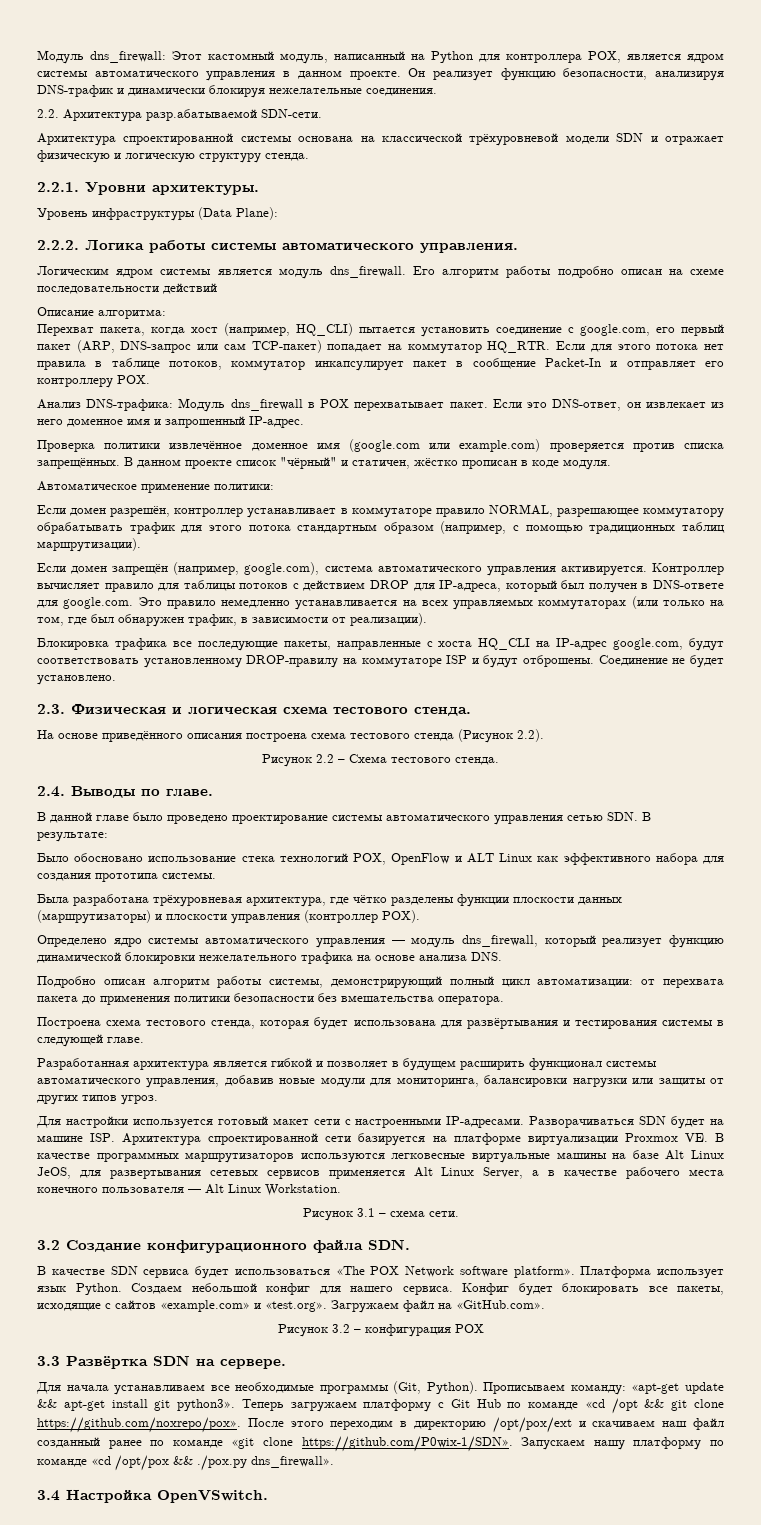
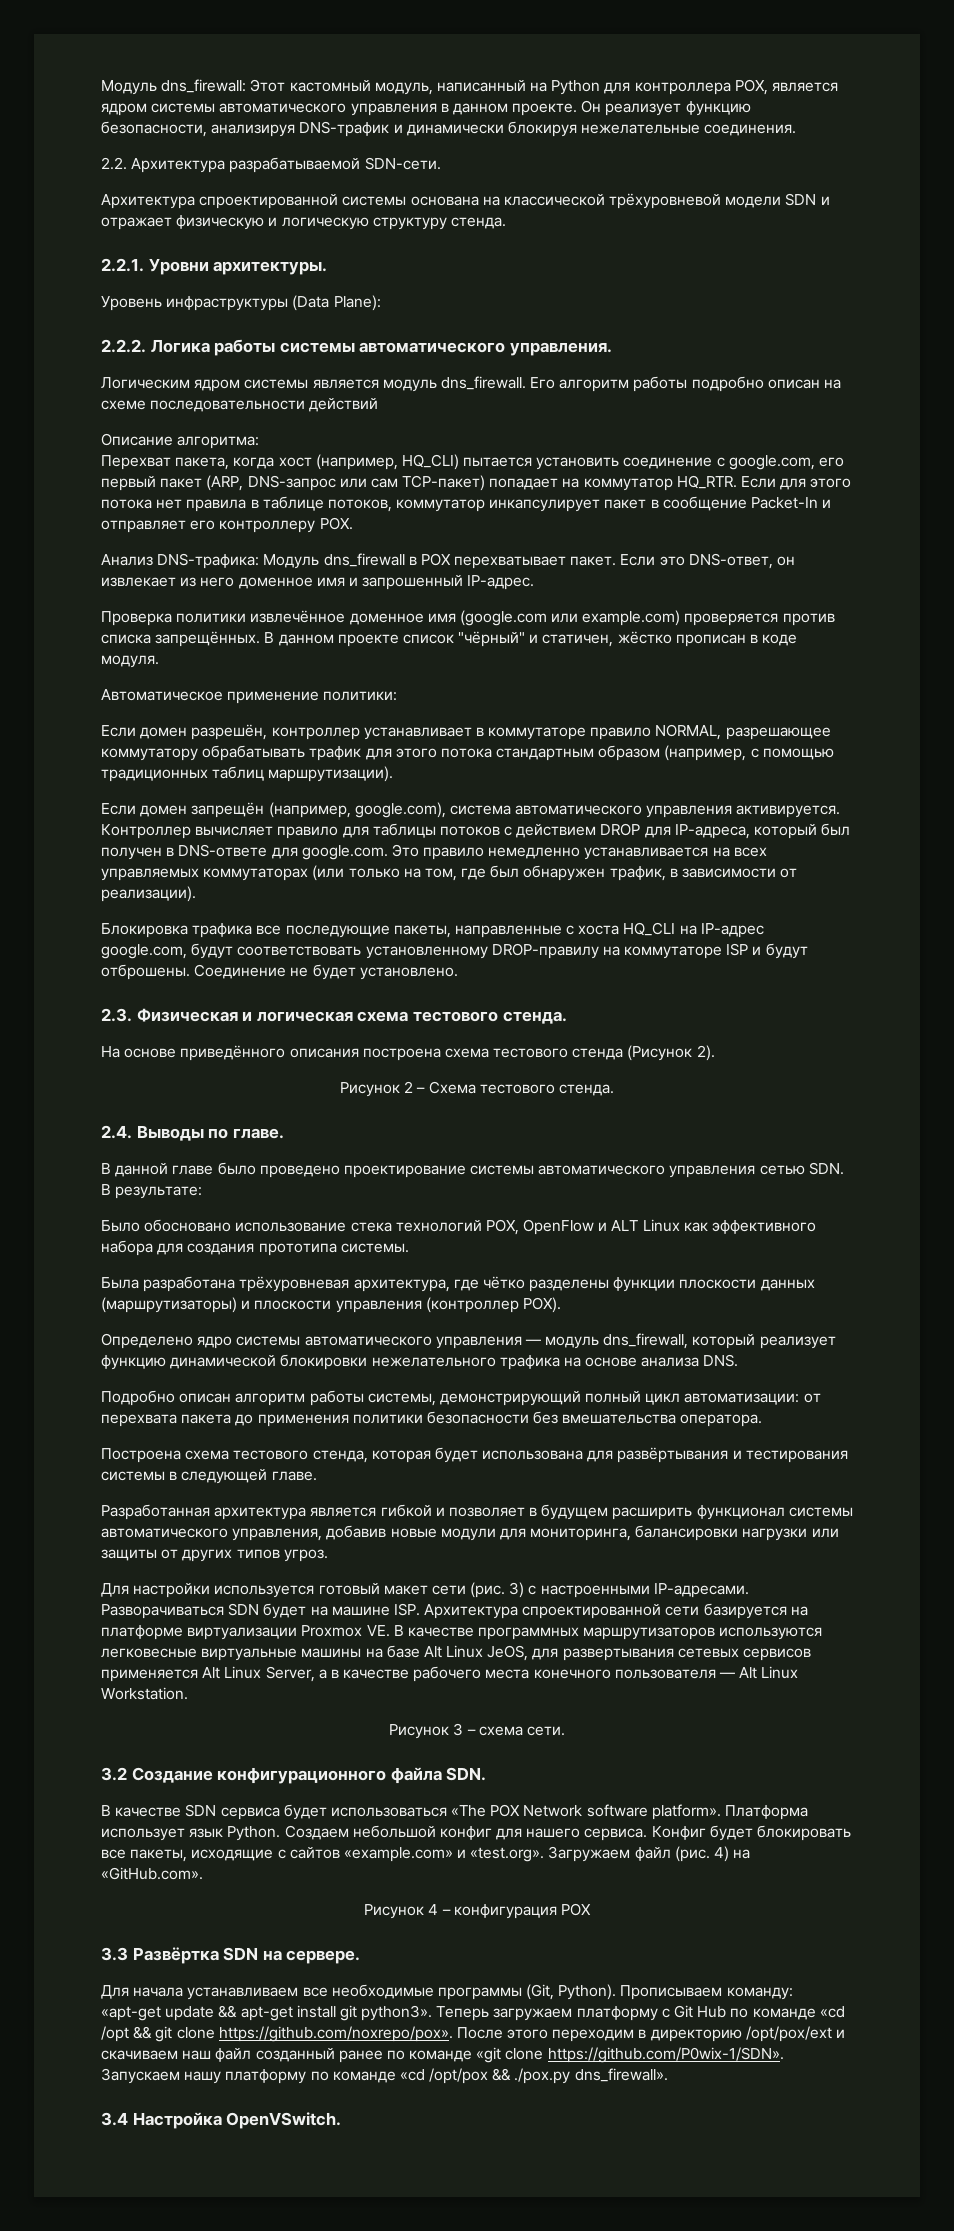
- 2.2. Архитектура разр.абатываемой SDN-сети.
+ 2.2. Архитектура разрабатываемой SDN-сети.
- На основе приведённого описания построена схема тестового стенда (Рисунок 2.2).
- Рисунок 2.2 – Схема тестового стенда.
+ На основе приведённого описания построена схема тестового стенда (Рисунок 2).
+ Рисунок 2 – Схема тестового стенда.
- Для настройки используется готовый макет сети с настроенными IP-адресами.
+ Для настройки используется готовый макет сети (рис. 3) с настроенными IP-адресами.
- Рисунок 3.1 – схема сети.
+ Рисунок 3 – схема сети.
- Конфиг будет блокировать все пакеты, исходящие с сайтов «example.com» и «test.org». Загружаем файл на «GitHub.com».
+ Конфиг будет блокировать все пакеты, исходящие с сайтов «example.com» и «test.org». Загружаем файл (рис. 4) на «GitHub.com».
- Рисунок 3.2 – конфигурация POX
+ Рисунок 4 – конфигурация POX

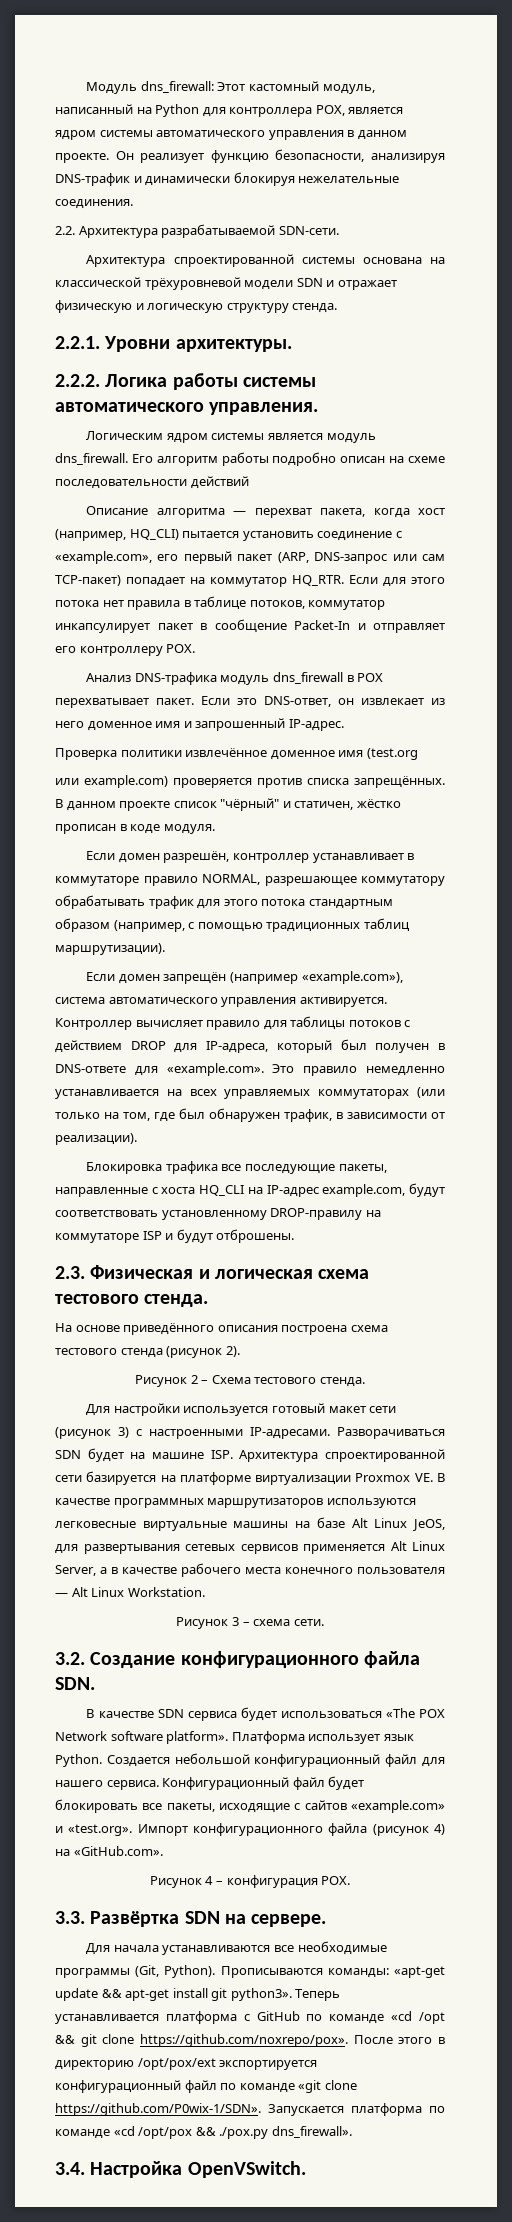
- Уровень инфраструктуры (Data Plane):
- Описание алгоритма:
- Перехват пакета, когда хост (например, HQ_CLI) пытается установить соединение с google.com, его первый пакет (ARP, DNS-запрос или сам TCP-пакет) попадает на коммутатор HQ_RTR.
+ Описание алгоритма — перехват пакета, когда хост (например, HQ_CLI) пытается установить соединение с «example.com», его первый пакет (ARP, DNS-запрос или сам TCP-пакет) попадает на коммутатор HQ_RTR.
- Анализ DNS-трафика: Модуль dns_firewall в POX перехватывает пакет.
+ Анализ DNS-трафика модуль dns_firewall в POX перехватывает пакет.
- Проверка политики извлечённое доменное имя (google.com или example.com) проверяется против списка запрещённых.
+ Проверка политики извлечённое доменное имя (test.org
+ или example.com) проверяется против списка запрещённых.
- Автоматическое применение политики:
- Если домен запрещён (например, google.com), система автоматического управления активируется.
+ Если домен запрещён (например «example.com»), система автоматического управления активируется.
- Контроллер вычисляет правило для таблицы потоков с действием DROP для IP-адреса, который был получен в DNS-ответе для google.com. Это правило немедленно устанавливается на всех управляемых коммутаторах (или только на том, где был обнаружен трафик, в зависимости от реализации).
+ Контроллер вычисляет правило для таблицы потоков с действием DROP для IP-адреса, который был получен в DNS-ответе для «example.com». Это правило немедленно устанавливается на всех управляемых коммутаторах (или только на том, где был обнаружен трафик, в зависимости от реализации).
- Блокировка трафика все последующие пакеты, направленные с хоста HQ_CLI на IP-адрес google.com, будут соответствовать установленному DROP-правилу на коммутаторе ISP и будут отброшены. Соединение не будет установлено.
+ Блокировка трафика все последующие пакеты, направленные с хоста HQ_CLI на IP-адрес example.com, будут соответствовать установленному DROP-правилу на коммутаторе ISP и будут отброшены.
- На основе приведённого описания построена схема тестового стенда (Рисунок 2).
+ На основе приведённого описания построена схема тестового стенда (рисунок 2).
- 2.4. Выводы по главе.
- В данной главе было проведено проектирование системы автоматического управления сетью SDN. В результате:
- Было обосновано использование стека технологий POX, OpenFlow и ALT Linux как эффективного набора для создания прототипа системы.
- Была разработана трёхуровневая архитектура, где чётко разделены функции плоскости данных (маршрутизаторы) и плоскости управления (контроллер POX).
- Определено ядро системы автоматического управления — модуль dns_firewall, который реализует функцию динамической блокировки нежелательного трафика на основе анализа DNS.
- Подробно описан алгоритм работы системы, демонстрирующий полный цикл автоматизации: от перехвата пакета до применения политики безопасности без вмешательства оператора.
- Построена схема тестового стенда, которая будет использована для развёртывания и тестирования системы в следующей главе.
- Разработанная архитектура является гибкой и позволяет в будущем расширить функционал системы автоматического управления, добавив новые модули для мониторинга, балансировки нагрузки или защиты от других типов угроз.
- Для настройки используется готовый макет сети (рис. 3) с настроенными IP-адресами.
+ Для настройки используется готовый макет сети (рисунок 3) с настроенными IP-адресами.
- 3.2 Создание конфигурационного файла SDN.
+ 3.2. Создание конфигурационного файла SDN.
- Создаем небольшой конфиг для нашего сервиса.
+ Создается небольшой конфигурационный файл для нашего сервиса.
- Конфиг будет блокировать все пакеты, исходящие с сайтов «example.com» и «test.org». Загружаем файл (рис. 4) на «GitHub.com».
+ Конфигурационный файл будет блокировать все пакеты, исходящие с сайтов «example.com» и «test.org». Импорт конфигурационного файла (рисунок 4) на «GitHub.com».
- Рисунок 4 – конфигурация POX
- 3.3 Развёртка SDN на сервере.
+ Рисунок 4 – конфигурация POX.
+ 3.3. Развёртка SDN на сервере.
- Для начала устанавливаем все необходимые программы (Git, Python).
+ Для начала устанавливаются все необходимые программы (Git, Python).
- Прописываем команду: «apt-get update && apt-get install git python3».
+ Прописываются команды: «apt-get update && apt-get install git python3».
- Теперь загружаем платформу с Git Hub по команде «cd /opt && git clone https://github.com/noxrepo/pox». После этого переходим в директорию /opt/pox/ext и скачиваем наш файл созданный ранее по команде «git clone https://github.com/P0wix-1/SDN». Запускаем нашу платформу по команде «cd /opt/pox && ./pox.py dns_firewall».
+ Теперь устанавливается платформа с GitHub по команде «cd /opt && git clone https://github.com/noxrepo/pox». После этого в директорию /opt/pox/ext экспортируется конфигурационный файл по команде «git clone https://github.com/P0wix-1/SDN». Запускается платформа по команде «cd /opt/pox && ./pox.py dns_firewall».
- 3.4 Настройка OpenVSwitch.
+ 3.4. Настройка OpenVSwitch.

